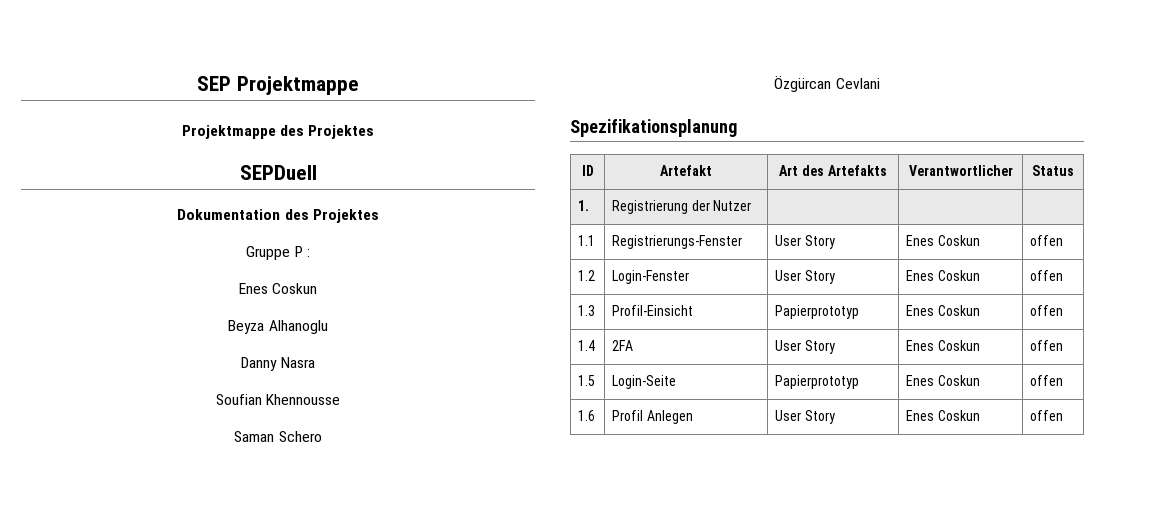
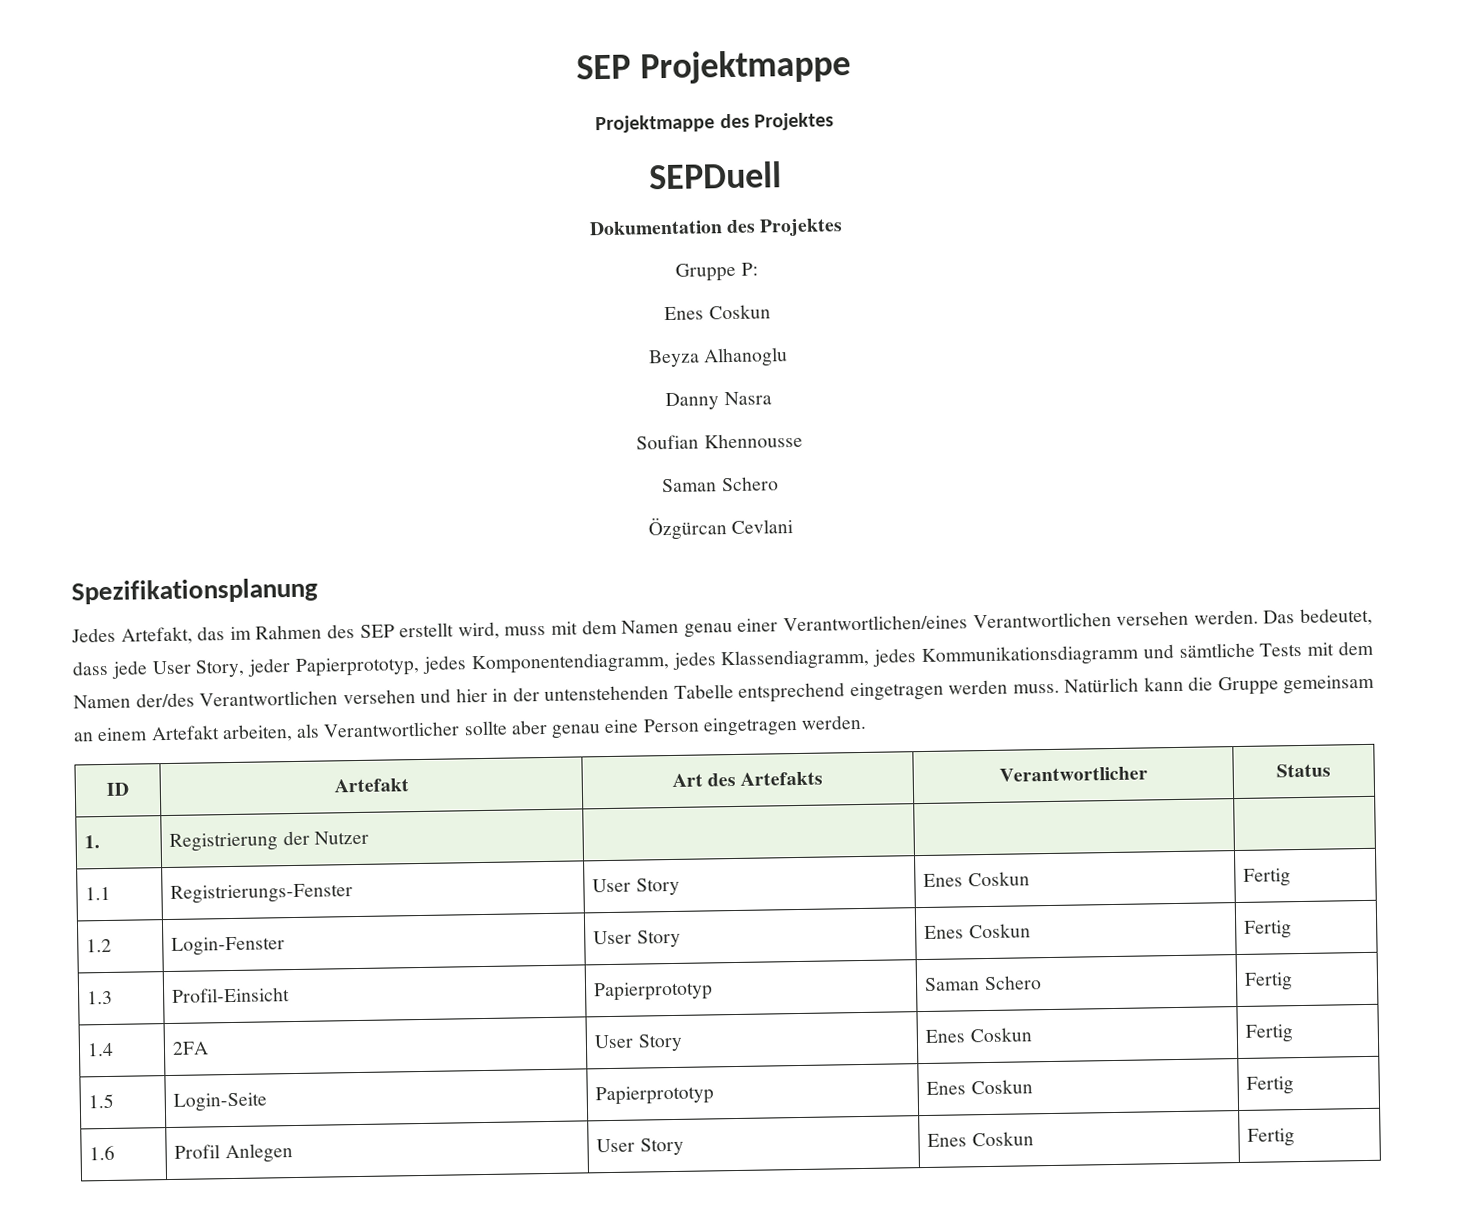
- Gruppe P :
+ Gruppe P:
+ Jedes Artefakt, das im Rahmen des SEP erstellt wird, muss mit dem Namen genau einer Verantwortlichen/eines Verantwortlichen versehen werden. Das bedeutet, dass jede User Story, jeder Papierprototyp, jedes Komponentendiagramm, jedes Klassendiagramm, jedes Kommunikationsdiagramm und sämtliche Tests mit dem Namen der/des Verantwortlichen versehen und hier in der untenstehenden Tabelle entsprechend eingetragen werden muss. Natürlich kann die Gruppe gemeinsam an einem Artefakt arbeiten, als Verantwortlicher sollte aber genau eine Person eingetragen werden.
- 1.1 | Registrierungs-Fenster | User Story | Enes Coskun | offen
+ 1.1 | Registrierungs-Fenster | User Story | Enes Coskun | Fertig
- 1.2 | Login-Fenster | User Story | Enes Coskun | offen
+ 1.2 | Login-Fenster | User Story | Enes Coskun | Fertig
- 1.3 | Profil-Einsicht | Papierprototyp | Enes Coskun | offen
+ 1.3 | Profil-Einsicht | Papierprototyp | Saman Schero | Fertig
- 1.4 | 2FA | User Story | Enes Coskun | offen
+ 1.4 | 2FA | User Story | Enes Coskun | Fertig
- 1.5 | Login-Seite | Papierprototyp | Enes Coskun | offen
+ 1.5 | Login-Seite | Papierprototyp | Enes Coskun | Fertig
- 1.6 | Profil Anlegen | User Story | Enes Coskun | offen
+ 1.6 | Profil Anlegen | User Story | Enes Coskun | Fertig

